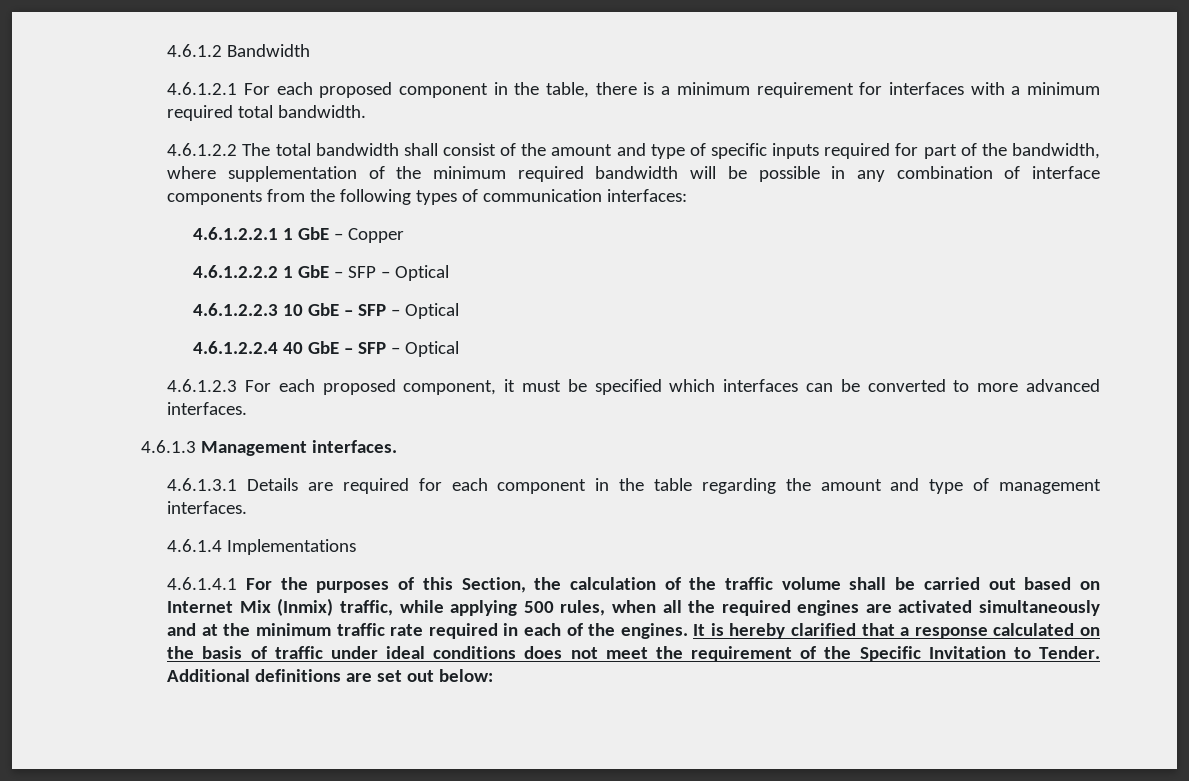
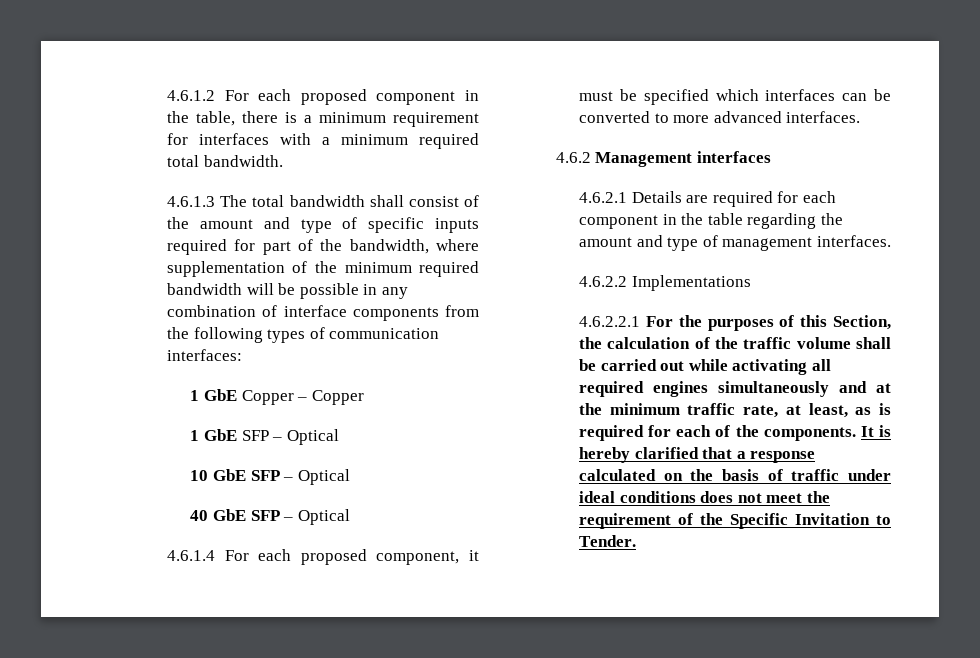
- 4.6.1.2 Bandwidth
- 4.6.1.2.1 For each proposed component in the table, there is a minimum requirement for interfaces with a minimum required total bandwidth.
+ 4.6.1.2 For each proposed component in the table, there is a minimum requirement for interfaces with a minimum required total bandwidth.
- 4.6.1.2.2 The total bandwidth shall consist of the amount and type of specific inputs required for part of the bandwidth, where supplementation of the minimum required bandwidth will be possible in any combination of interface components from the following types of communication interfaces:
+ 4.6.1.3 The total bandwidth shall consist of the amount and type of specific inputs required for part of the bandwidth, where supplementation of the minimum required bandwidth will be possible in any combination of interface components from the following types of communication interfaces:
- 4.6.1.2.2.1 1 GbE – Copper
+ 1 GbE Copper – Copper
- 4.6.1.2.2.2 1 GbE – SFP – Optical
- 4.6.1.2.2.3 10 GbE – SFP – Optical
- 4.6.1.2.2.4 40 GbE – SFP – Optical
- 4.6.1.2.3 For each proposed component, it must be specified which interfaces can be converted to more advanced interfaces.
+ 1 GbE SFP – Optical
+ 10 GbE SFP – Optical
+ 40 GbE SFP – Optical
+ 4.6.1.4 For each proposed component, it must be specified which interfaces can be converted to more advanced interfaces.
- 4.6.1.3 Management interfaces.
- 4.6.1.3.1 Details are required for each component in the table regarding the amount and type of management interfaces.
+ 4.6.2 Management interfaces
+ 4.6.2.1 Details are required for each component in the table regarding the amount and type of management interfaces.
- 4.6.1.4 Implementations
+ 4.6.2.2 Implementations
- 4.6.1.4.1 For the purposes of this Section, the calculation of the traffic volume shall be carried out based on Internet Mix (Inmix) traffic, while applying 500 rules, when all the required engines are activated simultaneously and at the minimum traffic rate required in each of the engines.
+ 4.6.2.2.1 For the purposes of this Section, the calculation of the traffic volume shall be carried out while activating all required engines simultaneously and at the minimum traffic rate, at least, as is required for each of the components.
- Additional definitions are set out below:

